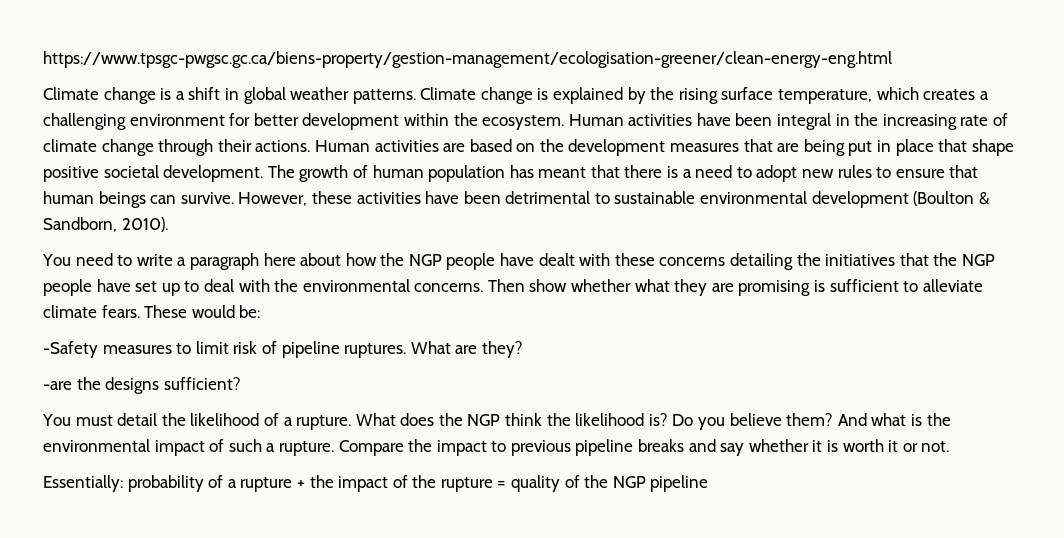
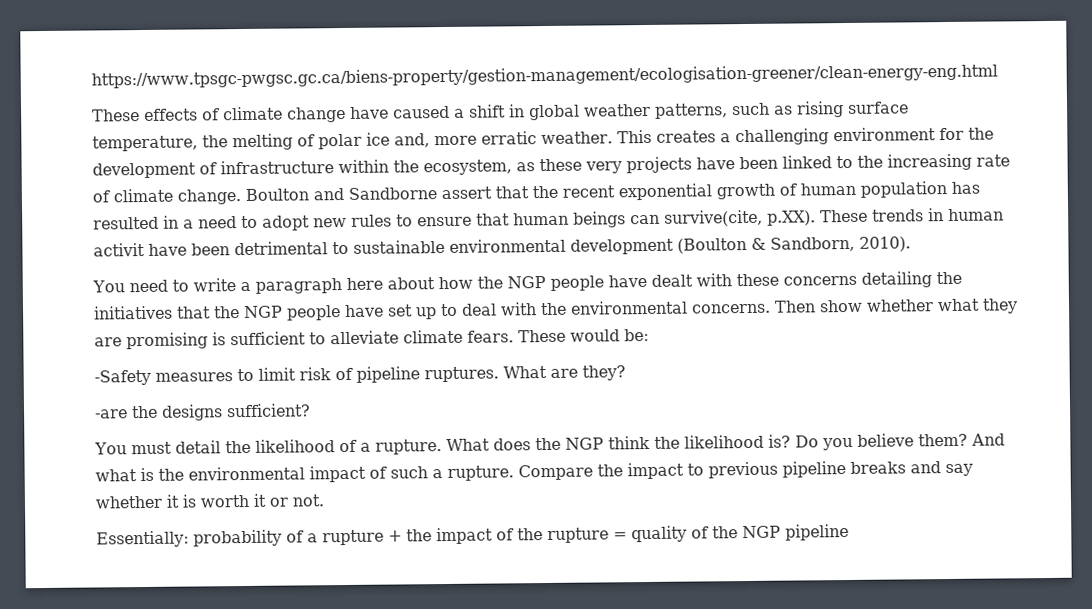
- Climate change is a shift in global weather patterns. Climate change is explained by the rising surface temperature, which creates a challenging environment for better development within the ecosystem. Human activities have been integral in the increasing rate of climate change through their actions. Human activities are based on the development measures that are being put in place that shape positive societal development. The growth of human population has meant that there is a need to adopt new rules to ensure that human beings can survive. However, these activities have been detrimental to sustainable environmental development (Boulton & Sandborn, 2010).
+ These effects of climate change have caused a shift in global weather patterns, such as rising surface temperature, the melting of polar ice and, more erratic weather. This creates a challenging environment for the development of infrastructure within the ecosystem, as these very projects have been linked to the increasing rate of climate change. Boulton and Sandborne assert that the recent exponential growth of human population has resulted in a need to adopt new rules to ensure that human beings can survive(cite, p.XX). These trends in human activit have been detrimental to sustainable environmental development (Boulton & Sandborn, 2010).

